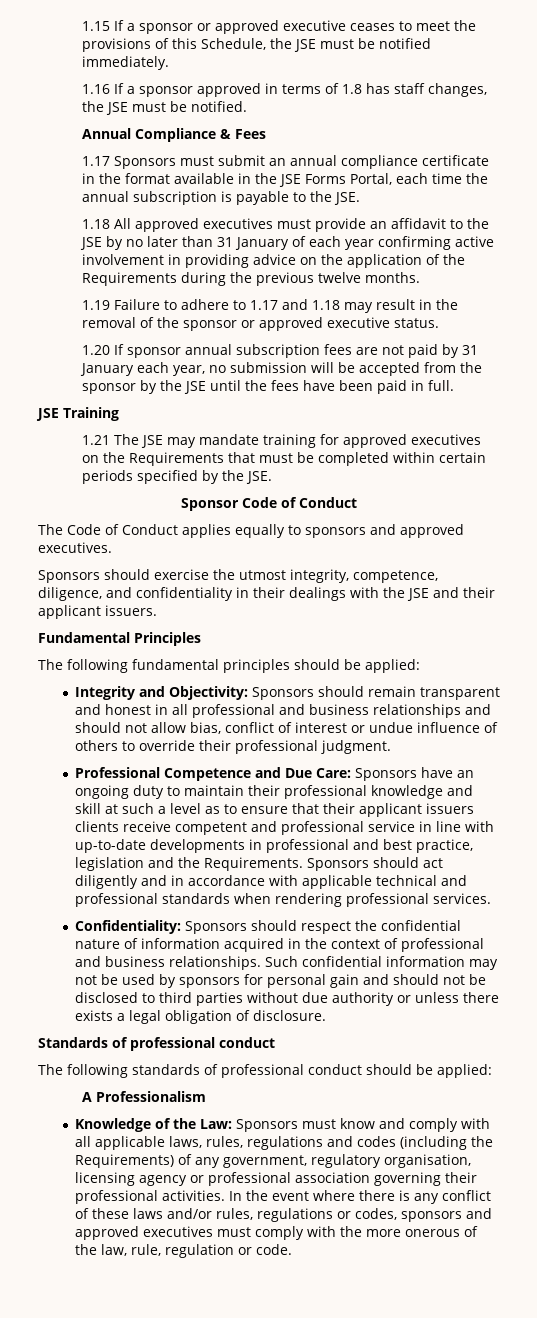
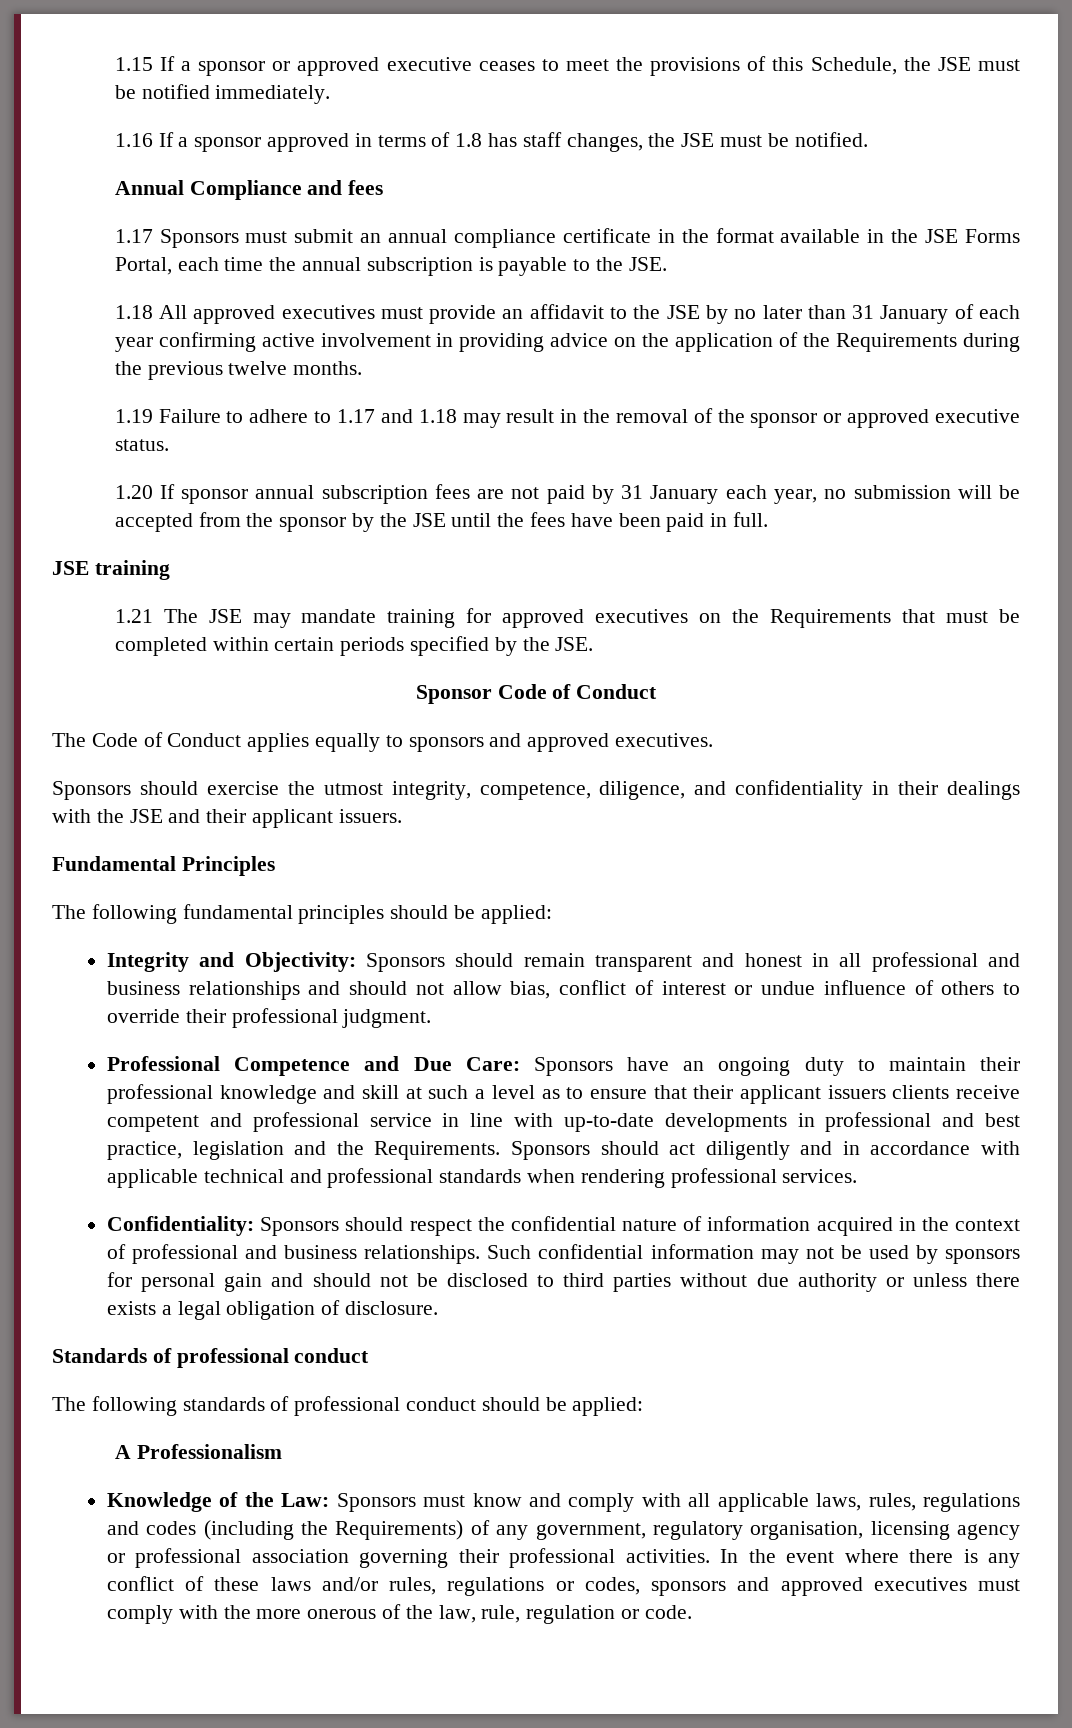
- Annual Compliance & Fees
+ Annual Compliance and fees
- JSE Training
+ JSE training

